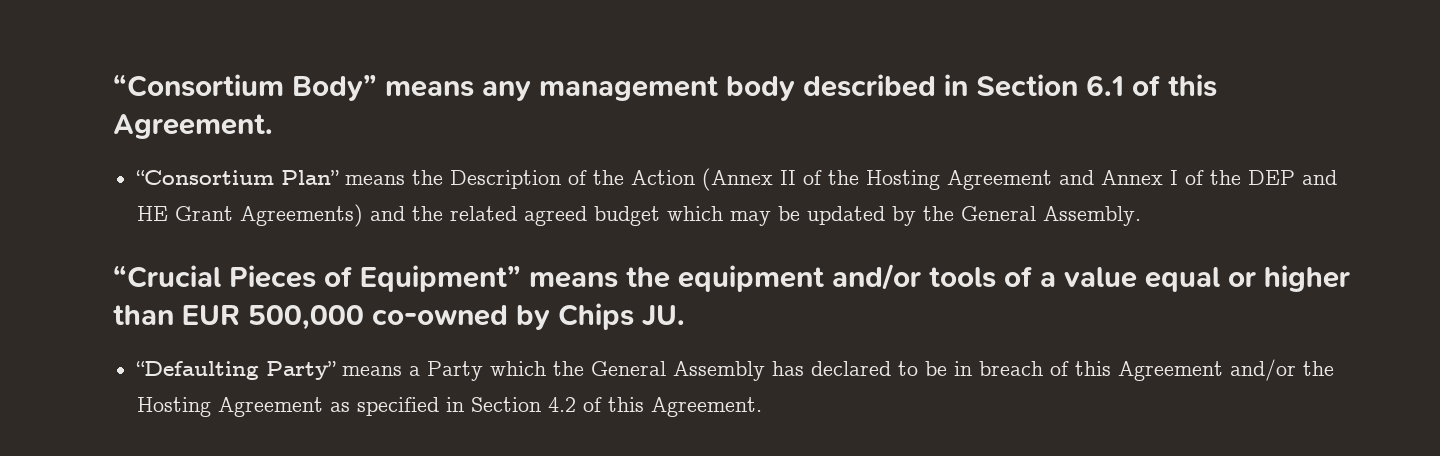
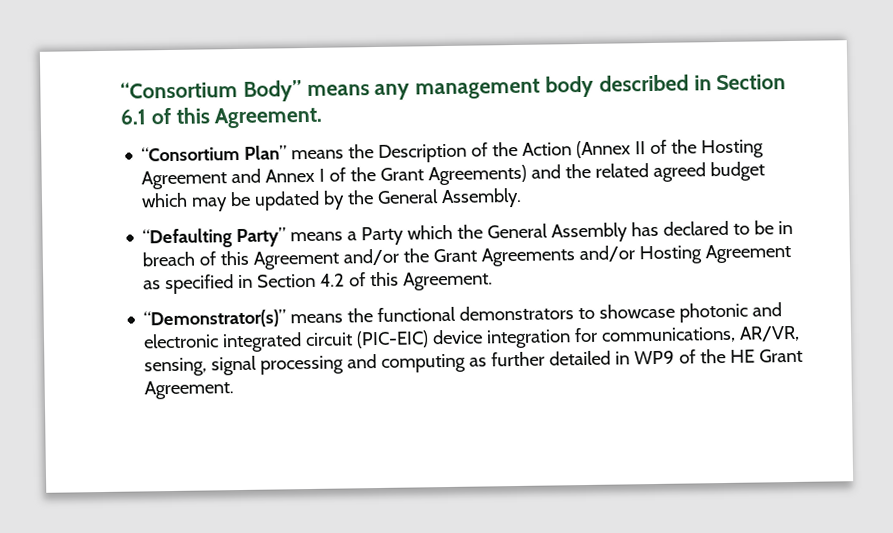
- “Consortium Plan” means the Description of the Action (Annex II of the Hosting Agreement and Annex I of the DEP and HE Grant Agreements) and the related agreed budget which may be updated by the General Assembly.
+ “Consortium Plan” means the Description of the Action (Annex II of the Hosting Agreement and Annex I of the Grant Agreements) and the related agreed budget which may be updated by the General Assembly.
- “Crucial Pieces of Equipment” means the equipment and/or tools of a value equal or higher than EUR 500,000 co-owned by Chips JU.
- “Defaulting Party” means a Party which the General Assembly has declared to be in breach of this Agreement and/or the Hosting Agreement as specified in Section 4.2 of this Agreement.
+ “Defaulting Party” means a Party which the General Assembly has declared to be in breach of this Agreement and/or the Grant Agreements and/or Hosting Agreement as specified in Section 4.2 of this Agreement.
+ “Demonstrator(s)” means the functional demonstrators to showcase photonic and electronic integrated circuit (PIC-EIC) device integration for communications, AR/VR, sensing, signal processing and computing as further detailed in WP9 of the HE Grant Agreement.

